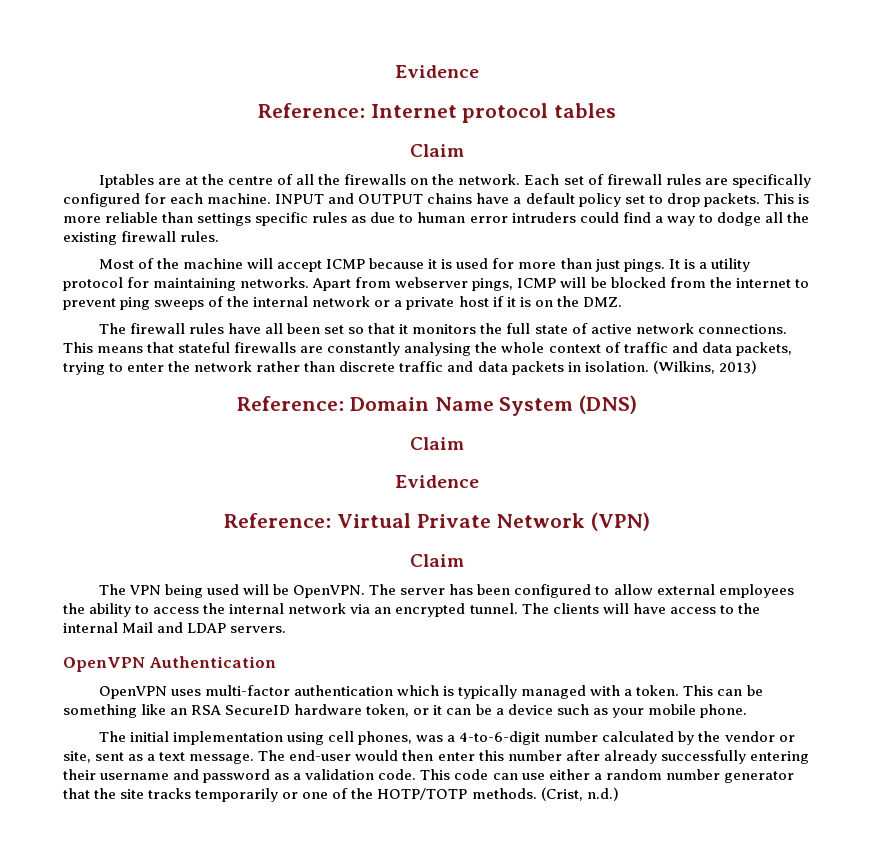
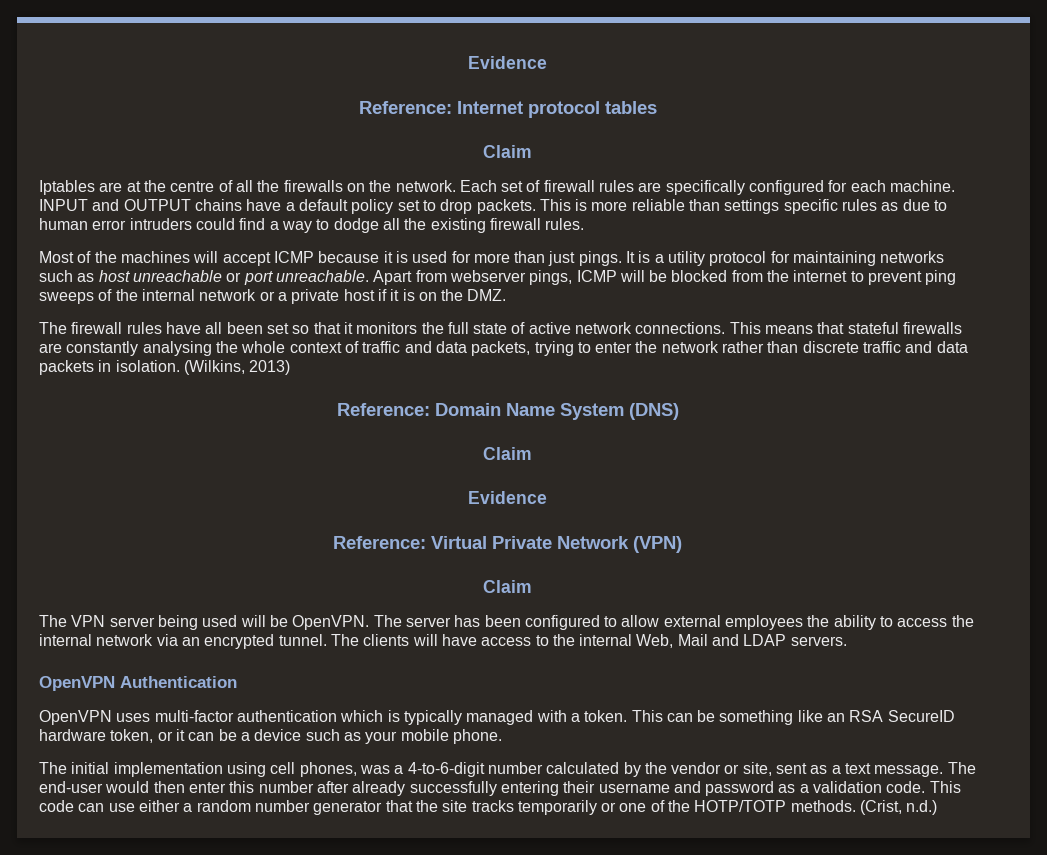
- Most of the machine will accept ICMP because it is used for more than just pings.
+ Most of the machines will accept ICMP because it is used for more than just pings.
- It is a utility protocol for maintaining networks.
+ It is a utility protocol for maintaining networks such as host unreachable or port unreachable.
- The VPN being used will be OpenVPN.
+ The VPN server being used will be OpenVPN.
- The clients will have access to the internal Mail and LDAP servers.
+ The clients will have access to the internal Web, Mail and LDAP servers.

